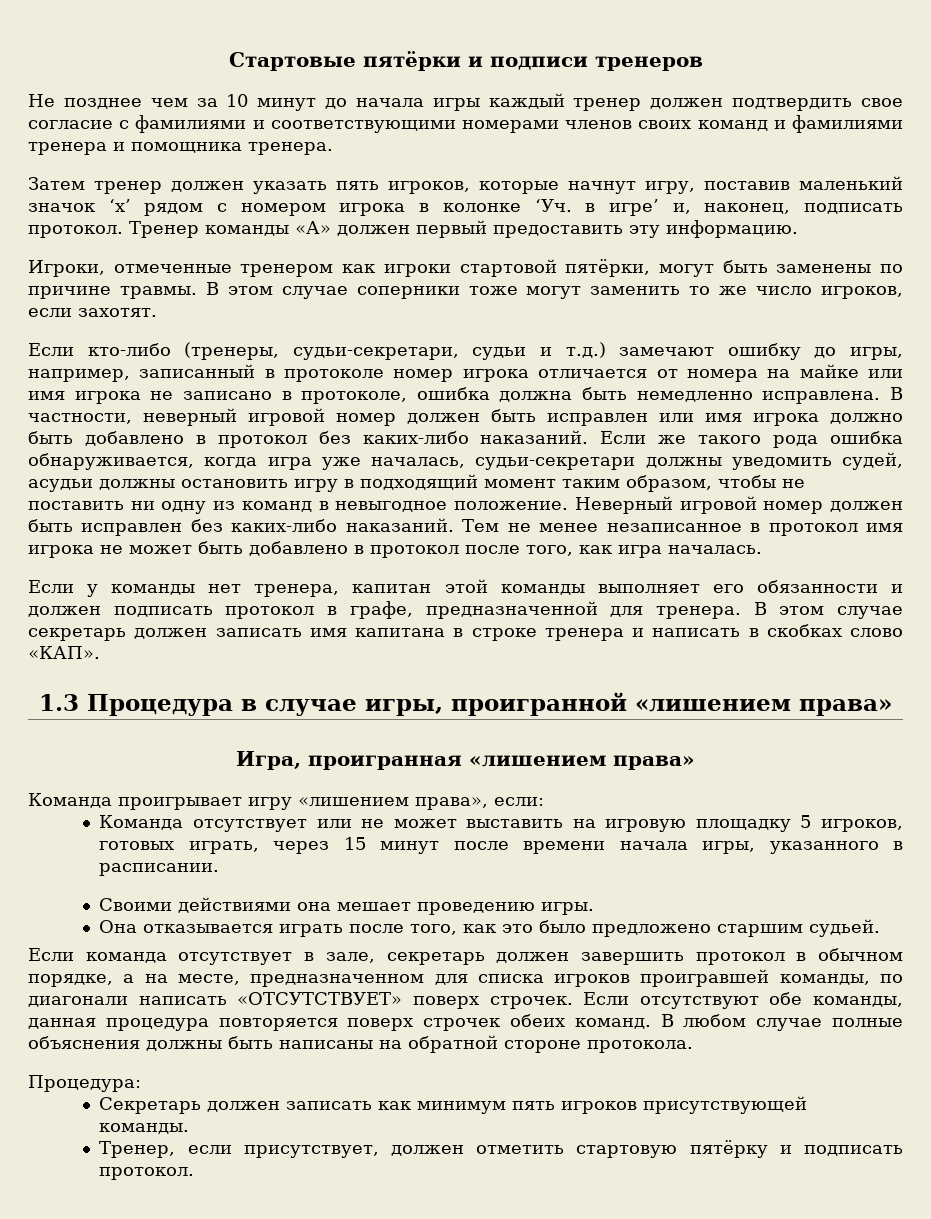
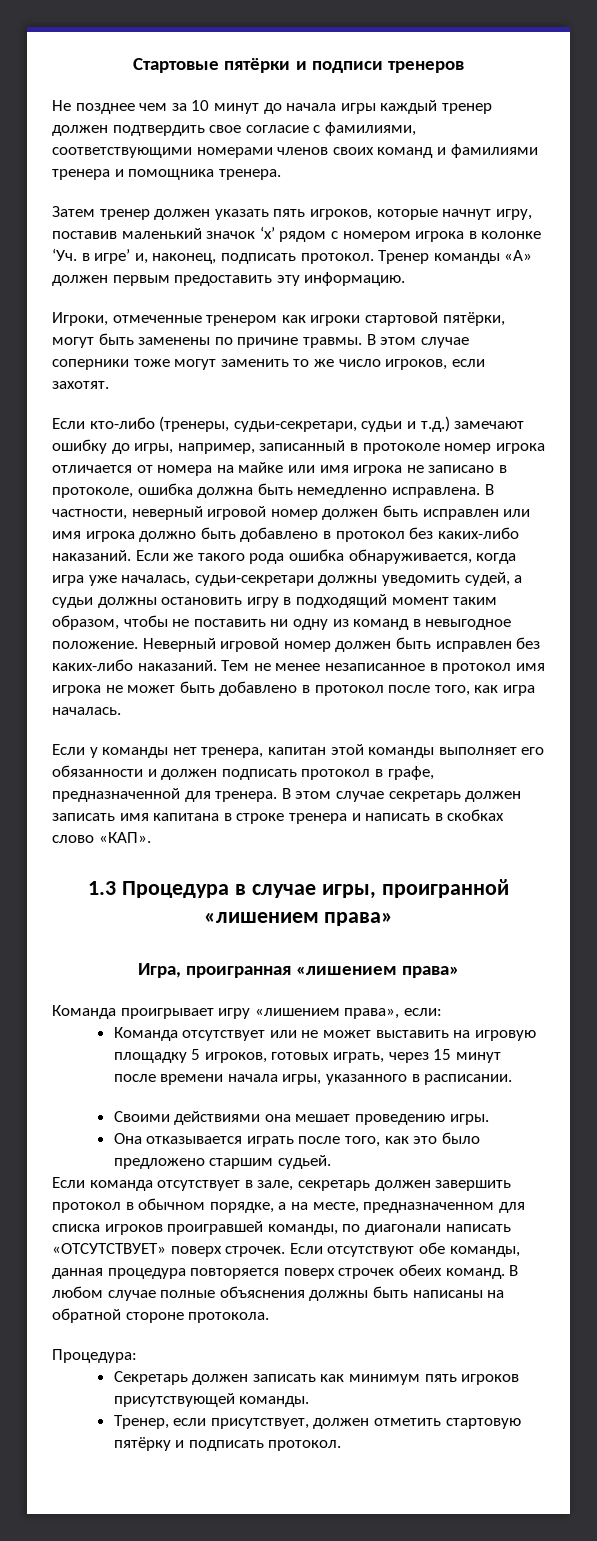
- Не позднее чем за 10 минут до начала игры каждый тренер должен подтвердить свое согласие с фамилиями и соответствующими номерами членов своих команд и фамилиями тренера и помощника тренера.
+ Не позднее чем за 10 минут до начала игры каждый тренер должен подтвердить свое согласие с фамилиями, соответствующими номерами членов своих команд и фамилиями тренера и помощника тренера.
- Тренер команды «А» должен первый предоставить эту информацию.
+ Тренер команды «А» должен первым предоставить эту информацию.
- Если же такого рода ошибка обнаруживается, когда игра уже началась, судьи-секретари должны уведомить судей, асудьи должны остановить игру в подходящий момент таким образом, чтобы не поставить ни одну из команд в невыгодное положение.
+ Если же такого рода ошибка обнаруживается, когда игра уже началась, судьи-секретари должны уведомить судей, а судьи должны остановить игру в подходящий момент таким образом, чтобы не поставить ни одну из команд в невыгодное положение.

